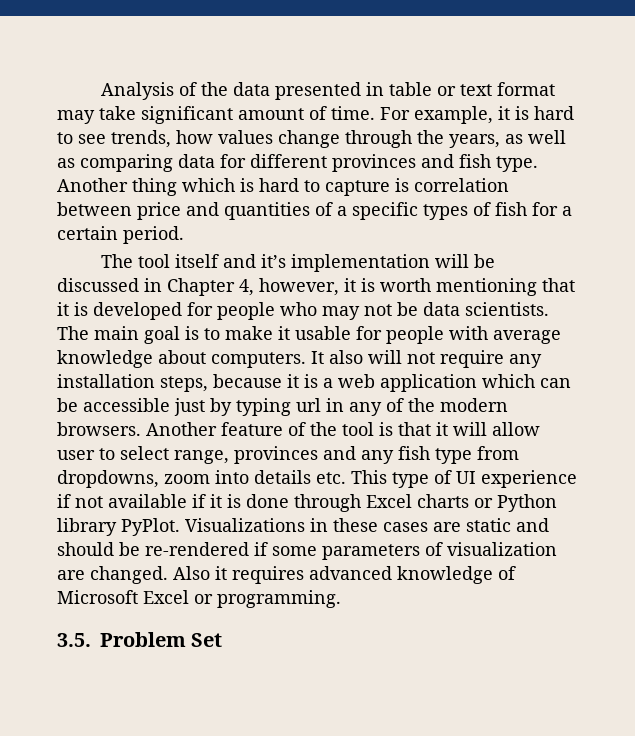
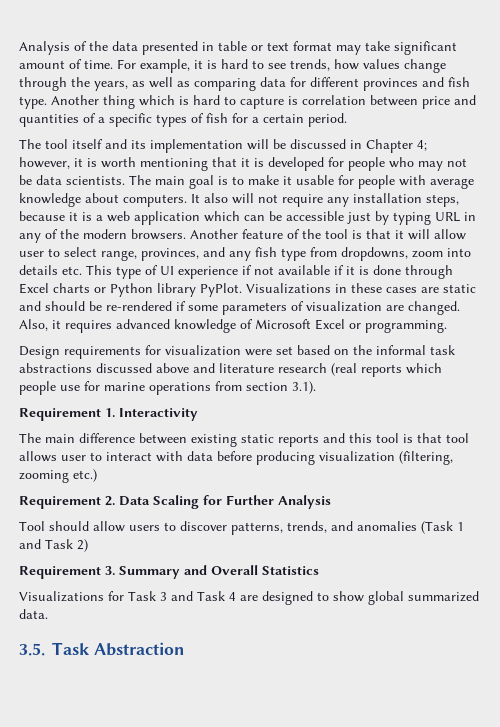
- The tool itself and it’s implementation will be discussed in Chapter 4, however, it is worth mentioning that it is developed for people who may not be data scientists.
+ The tool itself and its implementation will be discussed in Chapter 4; however, it is worth mentioning that it is developed for people who may not be data scientists.
- It also will not require any installation steps, because it is a web application which can be accessible just by typing url in any of the modern browsers.
+ It also will not require any installation steps, because it is a web application which can be accessible just by typing URL in any of the modern browsers.
- Another feature of the tool is that it will allow user to select range, provinces and any fish type from dropdowns, zoom into details etc. This type of UI experience if not available if it is done through Excel charts or Python library PyPlot.
+ Another feature of the tool is that it will allow user to select range, provinces, and any fish type from dropdowns, zoom into details etc. This type of UI experience if not available if it is done through Excel charts or Python library PyPlot.
- Also it requires advanced knowledge of Microsoft Excel or programming.
+ Also, it requires advanced knowledge of Microsoft Excel or programming.
+ Design requirements for visualization were set based on the informal task abstractions discussed above and literature research (real reports which people use for marine operations from section 3.1).
+ Requirement 1. Interactivity
+ The main difference between existing static reports and this tool is that tool allows user to interact with data before producing visualization (filtering, zooming etc.)
+ Requirement 2. Data Scaling for Further Analysis
+ Tool should allow users to discover patterns, trends, and anomalies (Task 1 and Task 2)
+ Requirement 3. Summary and Overall Statistics
+ Visualizations for Task 3 and Task 4 are designed to show global summarized data.
- 3.5. Problem Set
+ 3.5. Task Abstraction

